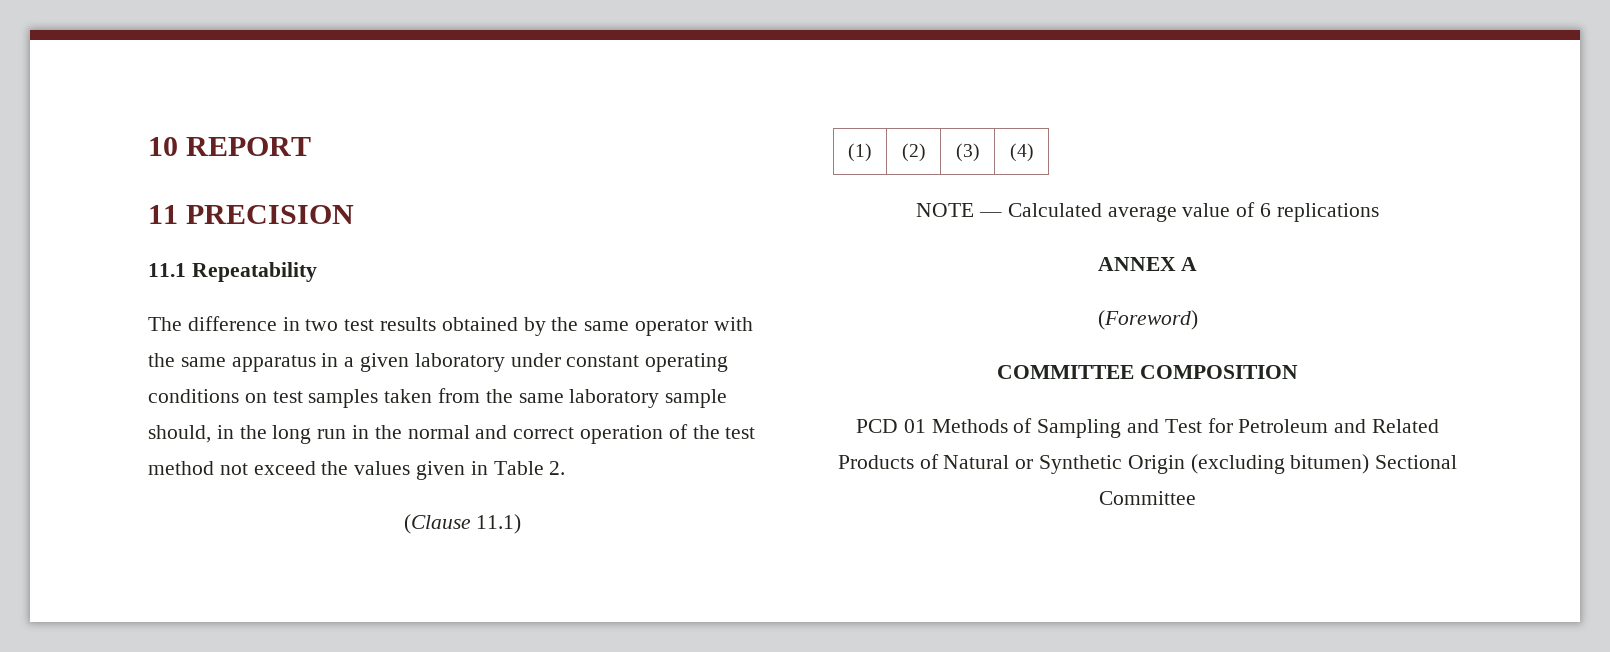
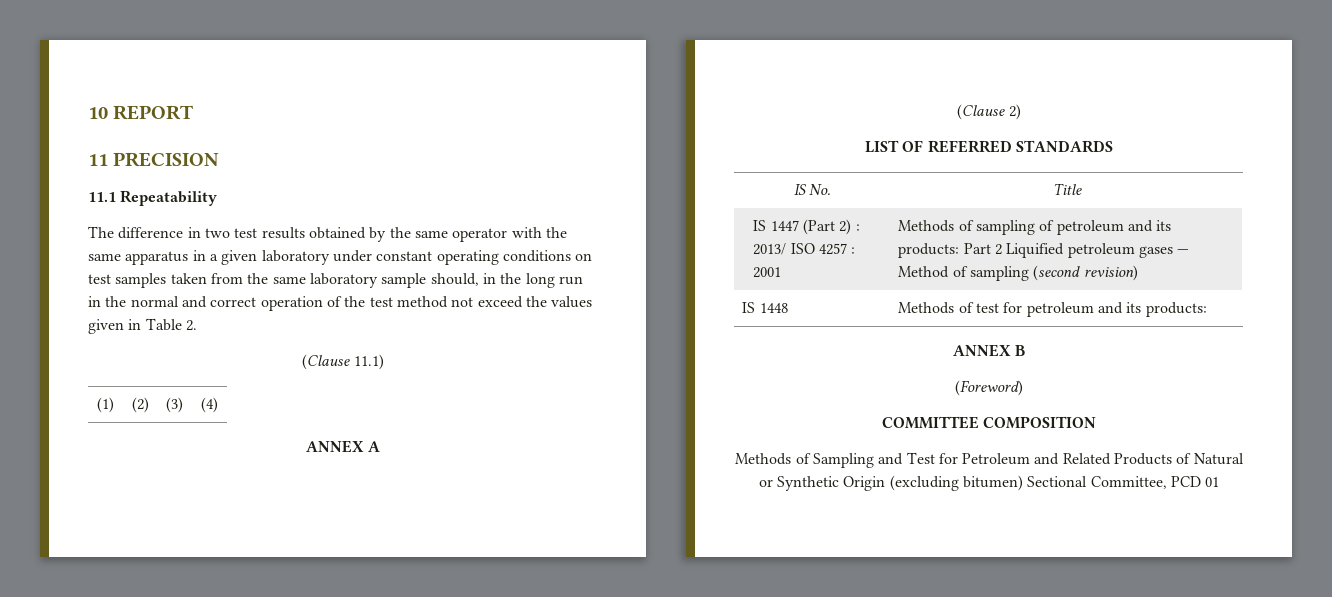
- NOTE — Calculated average value of 6 replications
  ANNEX A
+ (Clause 2)
+ LIST OF REFERRED STANDARDS
+ IS No. | Title
+ IS 1447 (Part 2) : 2013/ ISO 4257 : 2001 | Methods of sampling of petroleum and its products: Part 2 Liquified petroleum gases — Method of sampling (second revision)
+ IS 1448 | Methods of test for petroleum and its products:
+ ANNEX B
- PCD 01 Methods of Sampling and Test for Petroleum and Related Products of Natural or Synthetic Origin (excluding bitumen) Sectional Committee
+ Methods of Sampling and Test for Petroleum and Related Products of Natural or Synthetic Origin (excluding bitumen) Sectional Committee, PCD 01

